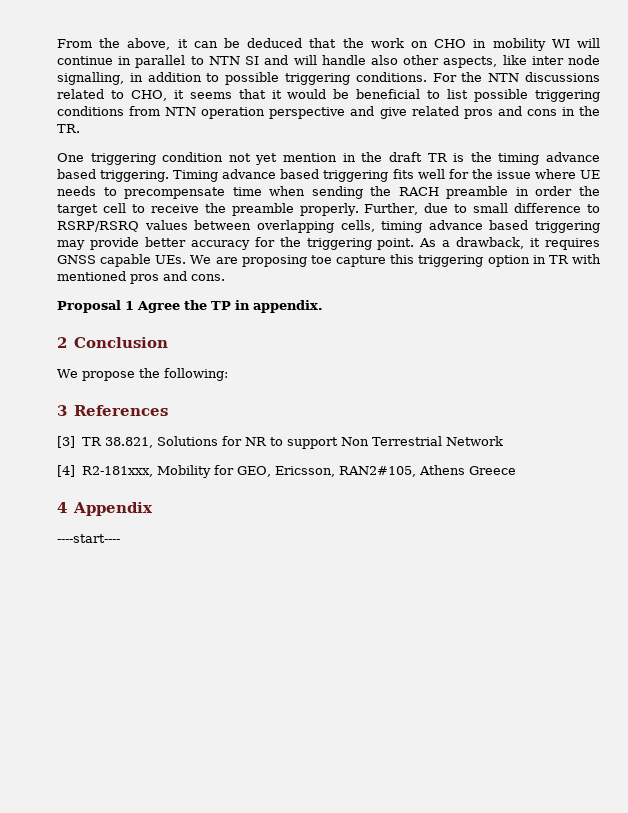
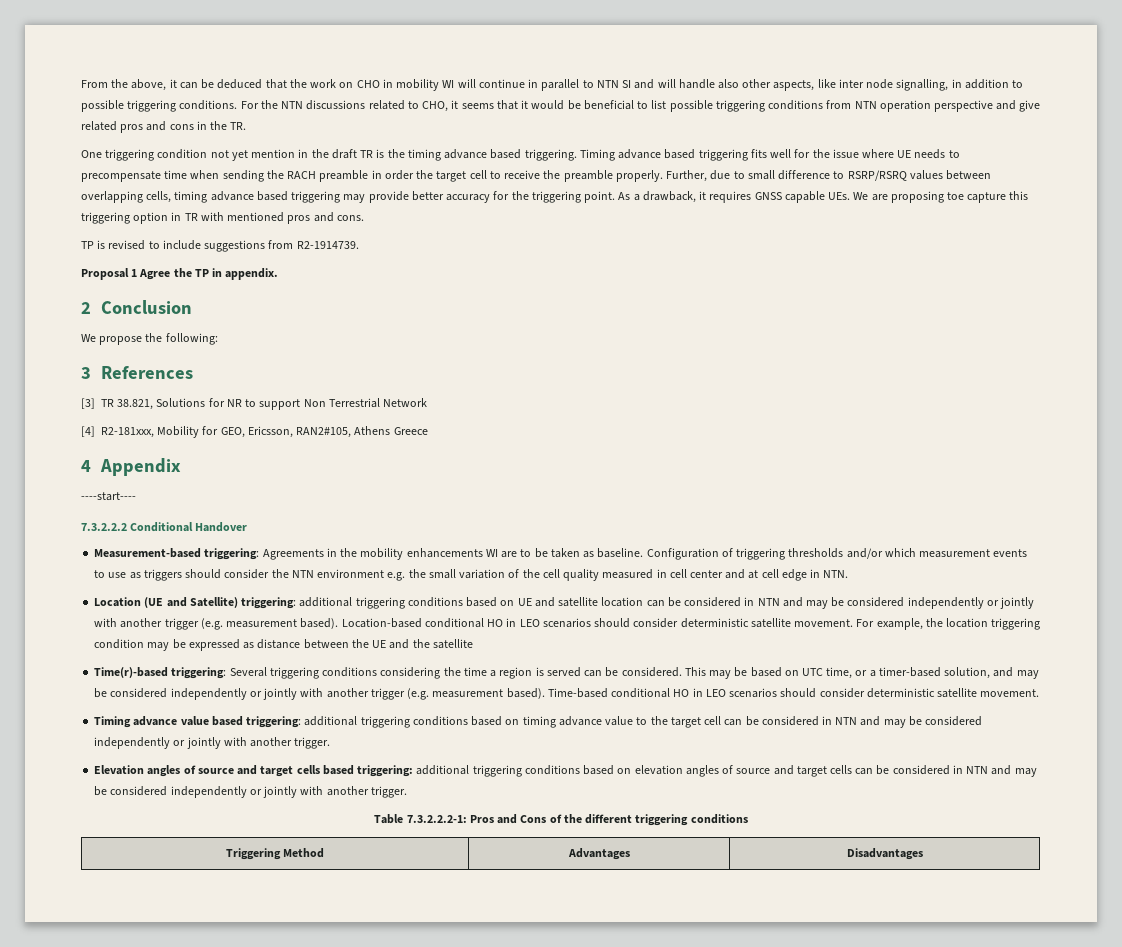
+ TP is revised to include suggestions from R2-1914739.
+ 7.3.2.2.2 Conditional Handover
+ Measurement-based triggering: Agreements in the mobility enhancements WI are to be taken as baseline. Configuration of triggering thresholds and/or which measurement events to use as triggers should consider the NTN environment e.g. the small variation of the cell quality measured in cell center and at cell edge in NTN.
+ Location (UE and Satellite) triggering: additional triggering conditions based on UE and satellite location can be considered in NTN and may be considered independently or jointly with another trigger (e.g. measurement based). Location-based conditional HO in LEO scenarios should consider deterministic satellite movement. For example, the location triggering condition may be expressed as distance between the UE and the satellite
+ Time(r)-based triggering: Several triggering conditions considering the time a region is served can be considered. This may be based on UTC time, or a timer-based solution, and may be considered independently or jointly with another trigger (e.g. measurement based). Time-based conditional HO in LEO scenarios should consider deterministic satellite movement.
+ Timing advance value based triggering: additional triggering conditions based on timing advance value to the target cell can be considered in NTN and may be considered independently or jointly with another trigger.
+ Elevation angles of source and target cells based triggering: additional triggering conditions based on elevation angles of source and target cells can be considered in NTN and may be considered independently or jointly with another trigger.
+ Table 7.3.2.2.2-1: Pros and Cons of the different triggering conditions
+ Triggering Method | Advantages | Disadvantages

